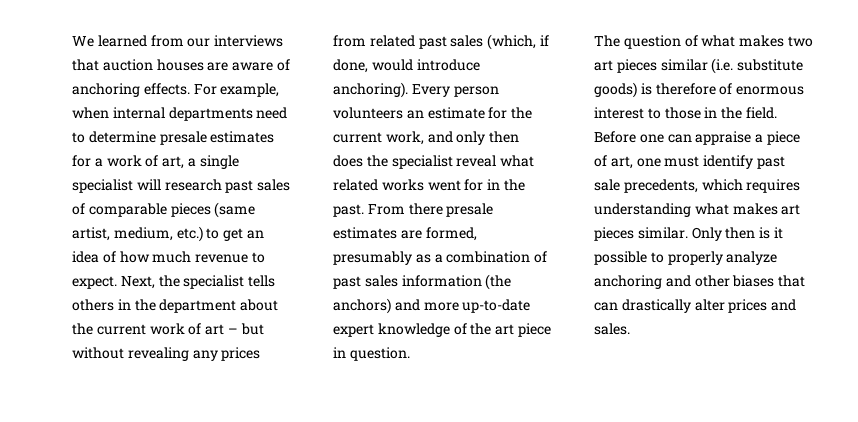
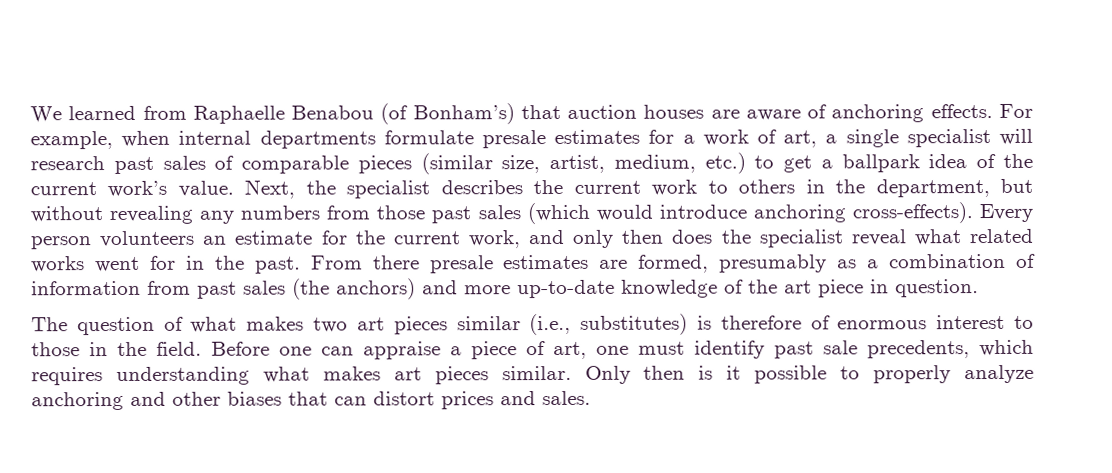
- We learned from our interviews that auction houses are aware of anchoring effects.
+ We learned from Raphaelle Benabou (of Bonham’s) that auction houses are aware of anchoring effects.
- For example, when internal departments need to determine presale estimates for a work of art, a single specialist will research past sales of comparable pieces (same artist, medium, etc.) to get an idea of how much revenue to expect. Next, the specialist tells others in the department about the current work of art – but without revealing any prices from related past sales (which, if done, would introduce anchoring).
+ For example, when internal departments formulate presale estimates for a work of art, a single specialist will research past sales of comparable pieces (similar size, artist, medium, etc.) to get a ballpark idea of the current work’s value. Next, the specialist describes the current work to others in the department, but without revealing any numbers from those past sales (which would introduce anchoring cross-effects).
- From there presale estimates are formed, presumably as a combination of past sales information (the anchors) and more up-to-date expert knowledge of the art piece in question.
+ From there presale estimates are formed, presumably as a combination of information from past sales (the anchors) and more up-to-date knowledge of the art piece in question.
- The question of what makes two art pieces similar (i.e. substitute goods) is therefore of enormous interest to those in the field.
+ The question of what makes two art pieces similar (i.e., substitutes) is therefore of enormous interest to those in the field.
- Only then is it possible to properly analyze anchoring and other biases that can drastically alter prices and sales.
+ Only then is it possible to properly analyze anchoring and other biases that can distort prices and sales.

